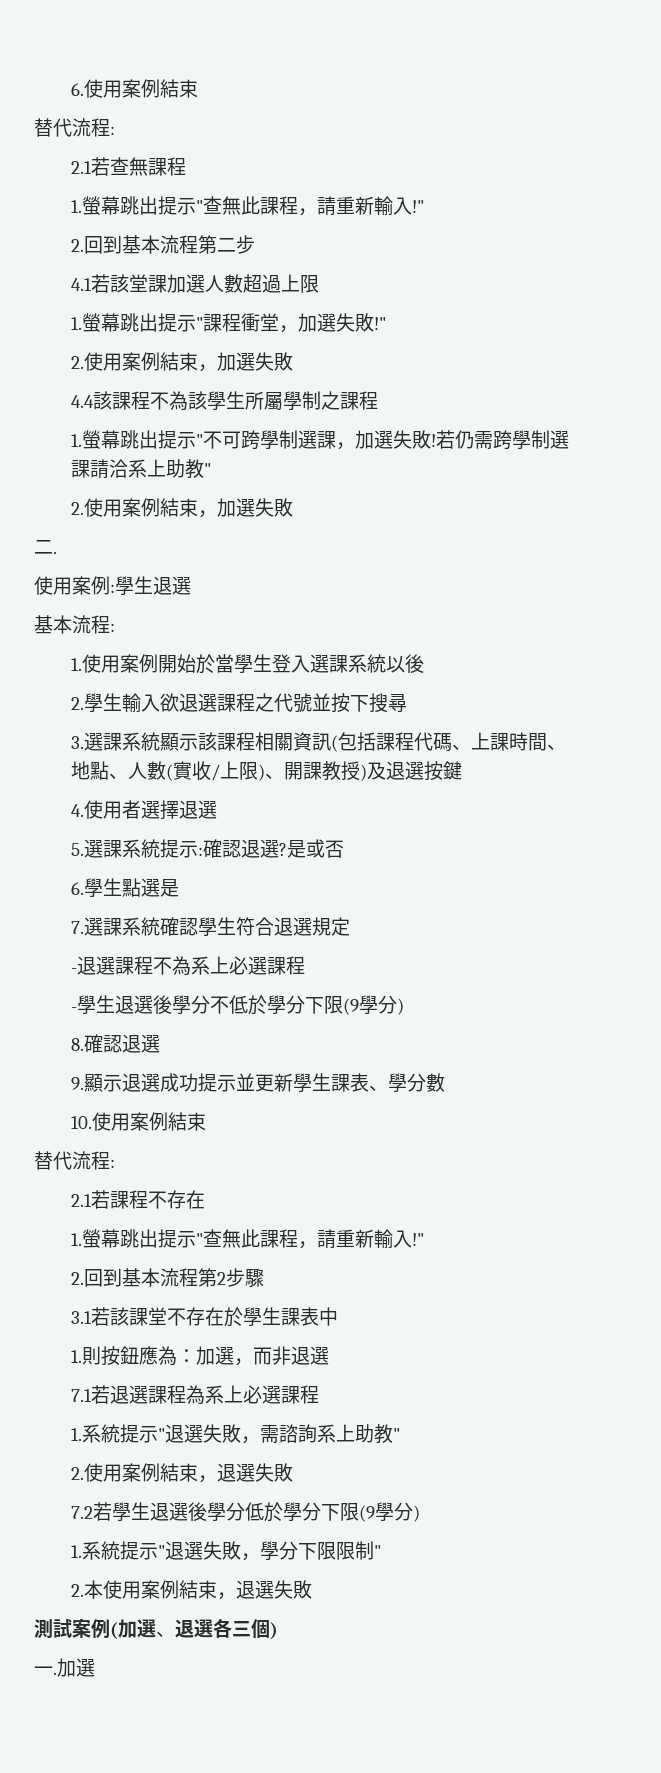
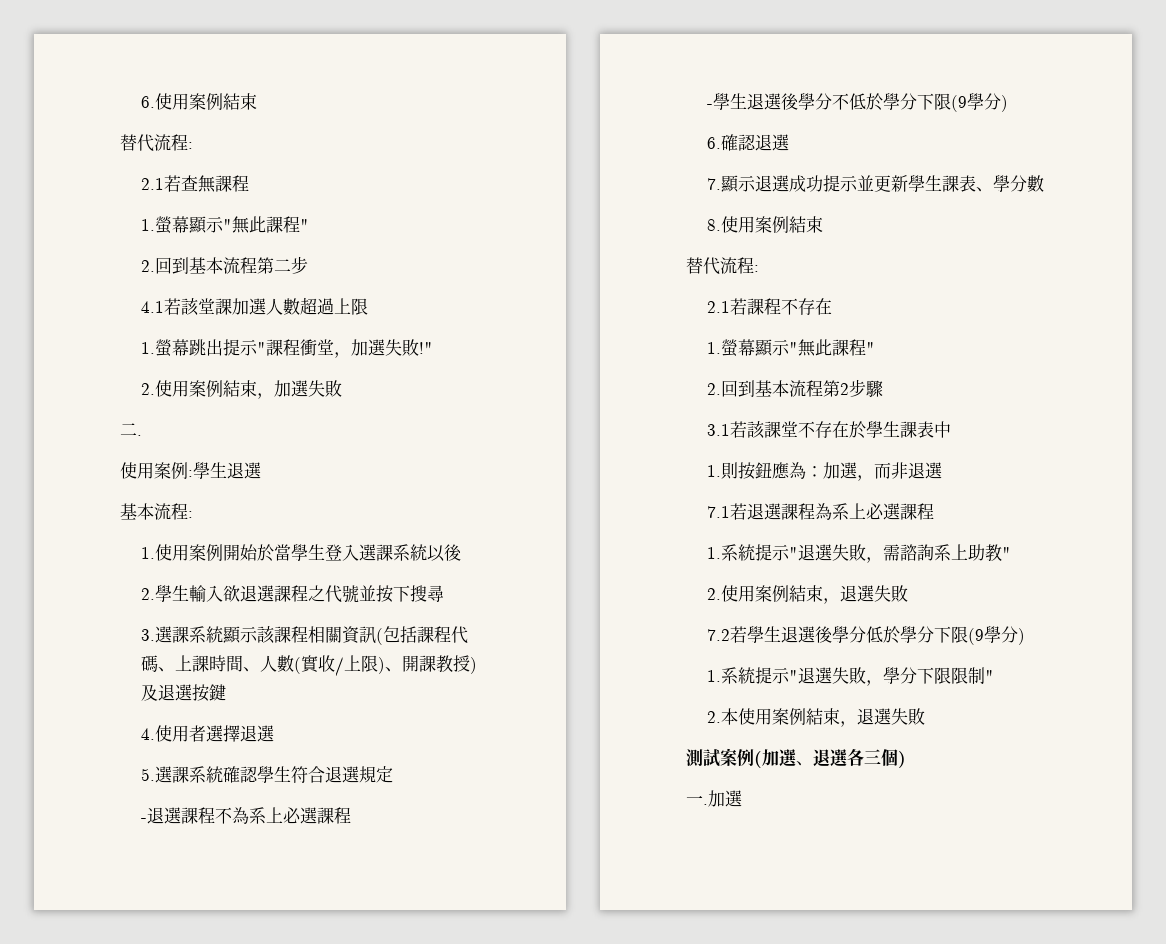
  2.1若查無課程
- 1.螢幕跳出提示"查無此課程，請重新輸入!"
+ 1.螢幕顯示"無此課程"
- 4.4該課程不為該學生所屬學制之課程
- 1.螢幕跳出提示"不可跨學制選課，加選失敗!若仍需跨學制選課請洽系上助教"
- 2.使用案例結束，加選失敗
- 3.選課系統顯示該課程相關資訊(包括課程代碼、上課時間、地點、人數(實收/上限)、開課教授)及退選按鍵
+ 3.選課系統顯示該課程相關資訊(包括課程代碼、上課時間、人數(實收/上限)、開課教授)及退選按鍵
- 5.選課系統提示:確認退選?是或否
- 6.學生點選是
- 7.選課系統確認學生符合退選規定
+ 5.選課系統確認學生符合退選規定
- 8.確認退選
+ 6.確認退選
- 9.顯示退選成功提示並更新學生課表、學分數
+ 7.顯示退選成功提示並更新學生課表、學分數
- 10.使用案例結束
+ 8.使用案例結束
  2.1若課程不存在
- 1.螢幕跳出提示"查無此課程，請重新輸入!"
+ 1.螢幕顯示"無此課程"

